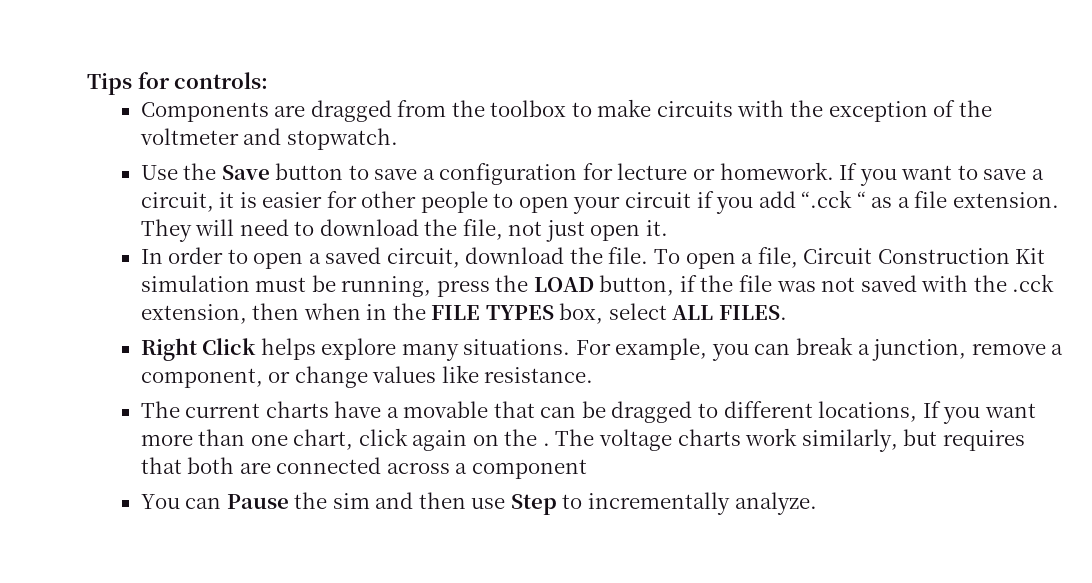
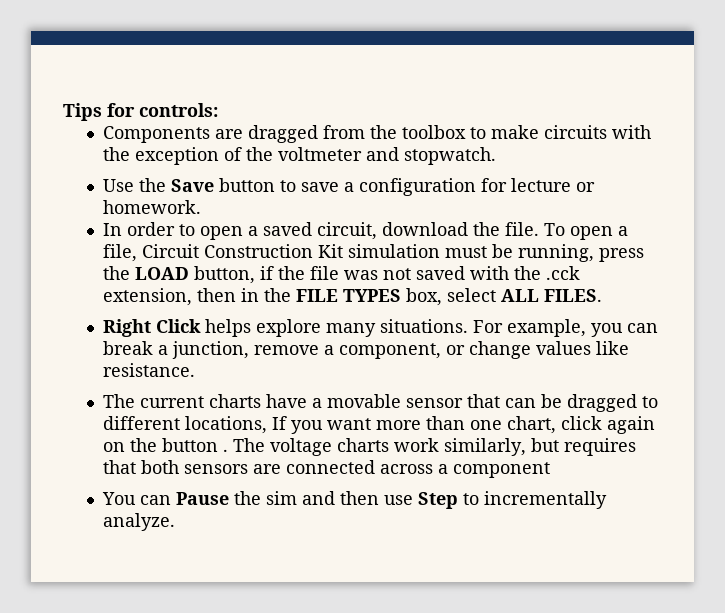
- If you want to save a circuit, it is easier for other people to open your circuit if you add “.cck “ as a file extension. They will need to download the file, not just open it.
- To open a file, Circuit Construction Kit simulation must be running, press the LOAD button, if the file was not saved with the .cck extension, then when in the FILE TYPES box, select ALL FILES.
+ To open a file, Circuit Construction Kit simulation must be running, press the LOAD button, if the file was not saved with the .cck extension, then in the FILE TYPES box, select ALL FILES.
- The current charts have a movable that can be dragged to different locations, If you want more than one chart, click again on the .
+ The current charts have a movable sensor that can be dragged to different locations, If you want more than one chart, click again on the button .
- The voltage charts work similarly, but requires that both are connected across a component
+ The voltage charts work similarly, but requires that both sensors are connected across a component

